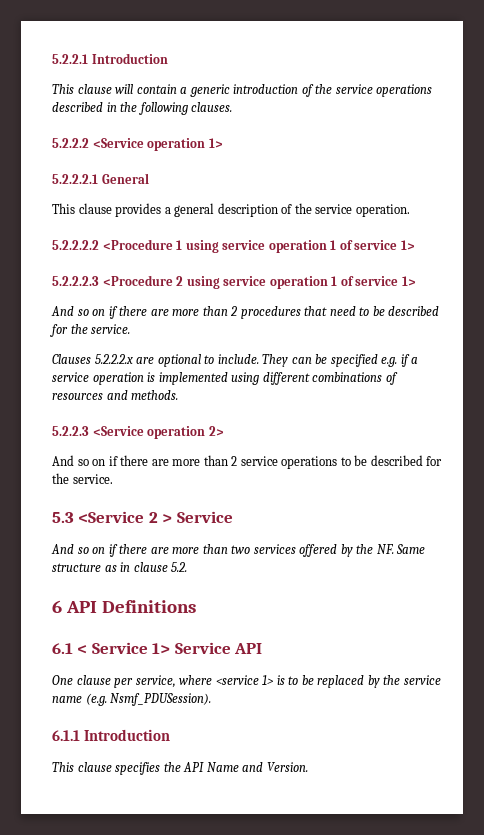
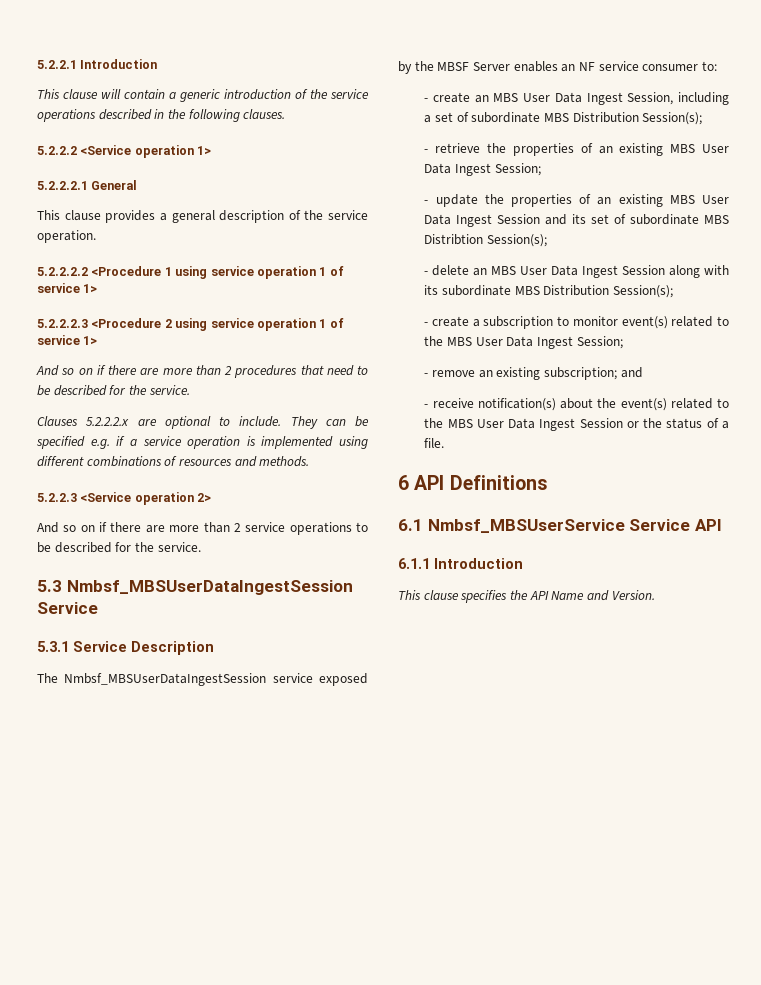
- 5.3 <Service 2 > Service
- And so on if there are more than two services offered by the NF. Same structure as in clause 5.2.
+ 5.3 Nmbsf_MBSUserDataIngestSession Service
+ 5.3.1 Service Description
+ The Nmbsf_MBSUserDataIngestSession service exposed by the MBSF Server enables an NF service consumer to:
+ - create an MBS User Data Ingest Session, including a set of subordinate MBS Distribution Session(s);
+ - retrieve the properties of an existing MBS User Data Ingest Session;
+ - update the properties of an existing MBS User Data Ingest Session and its set of subordinate MBS Distribtion Session(s);
+ - delete an MBS User Data Ingest Session along with its subordinate MBS Distribution Session(s);
+ - create a subscription to monitor event(s) related to the MBS User Data Ingest Session;
+ - remove an existing subscription; and
+ - receive notification(s) about the event(s) related to the MBS User Data Ingest Session or the status of a file.
- 6.1 < Service 1> Service API
+ 6.1 Nmbsf_MBSUserService Service API
- One clause per service, where <service 1> is to be replaced by the service name (e.g. Nsmf_PDUSession).

